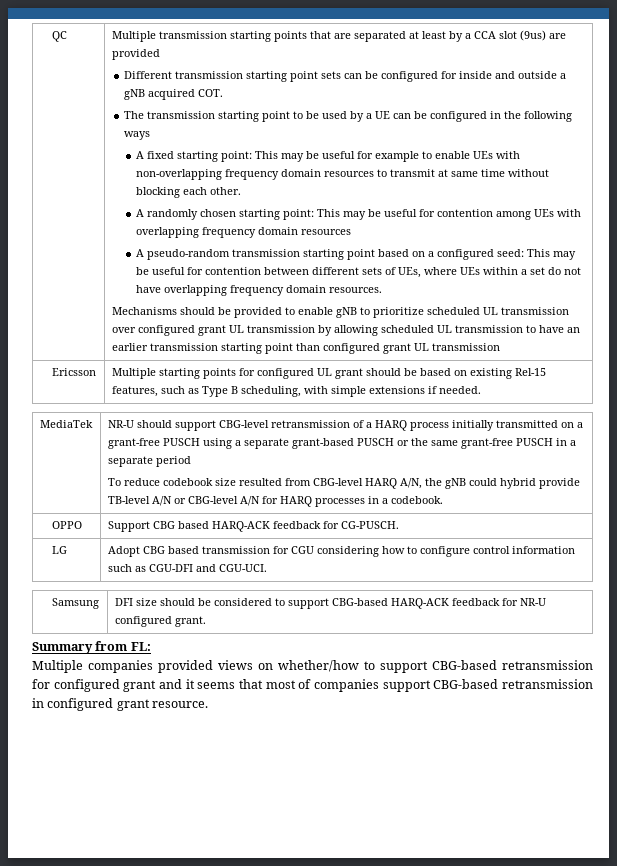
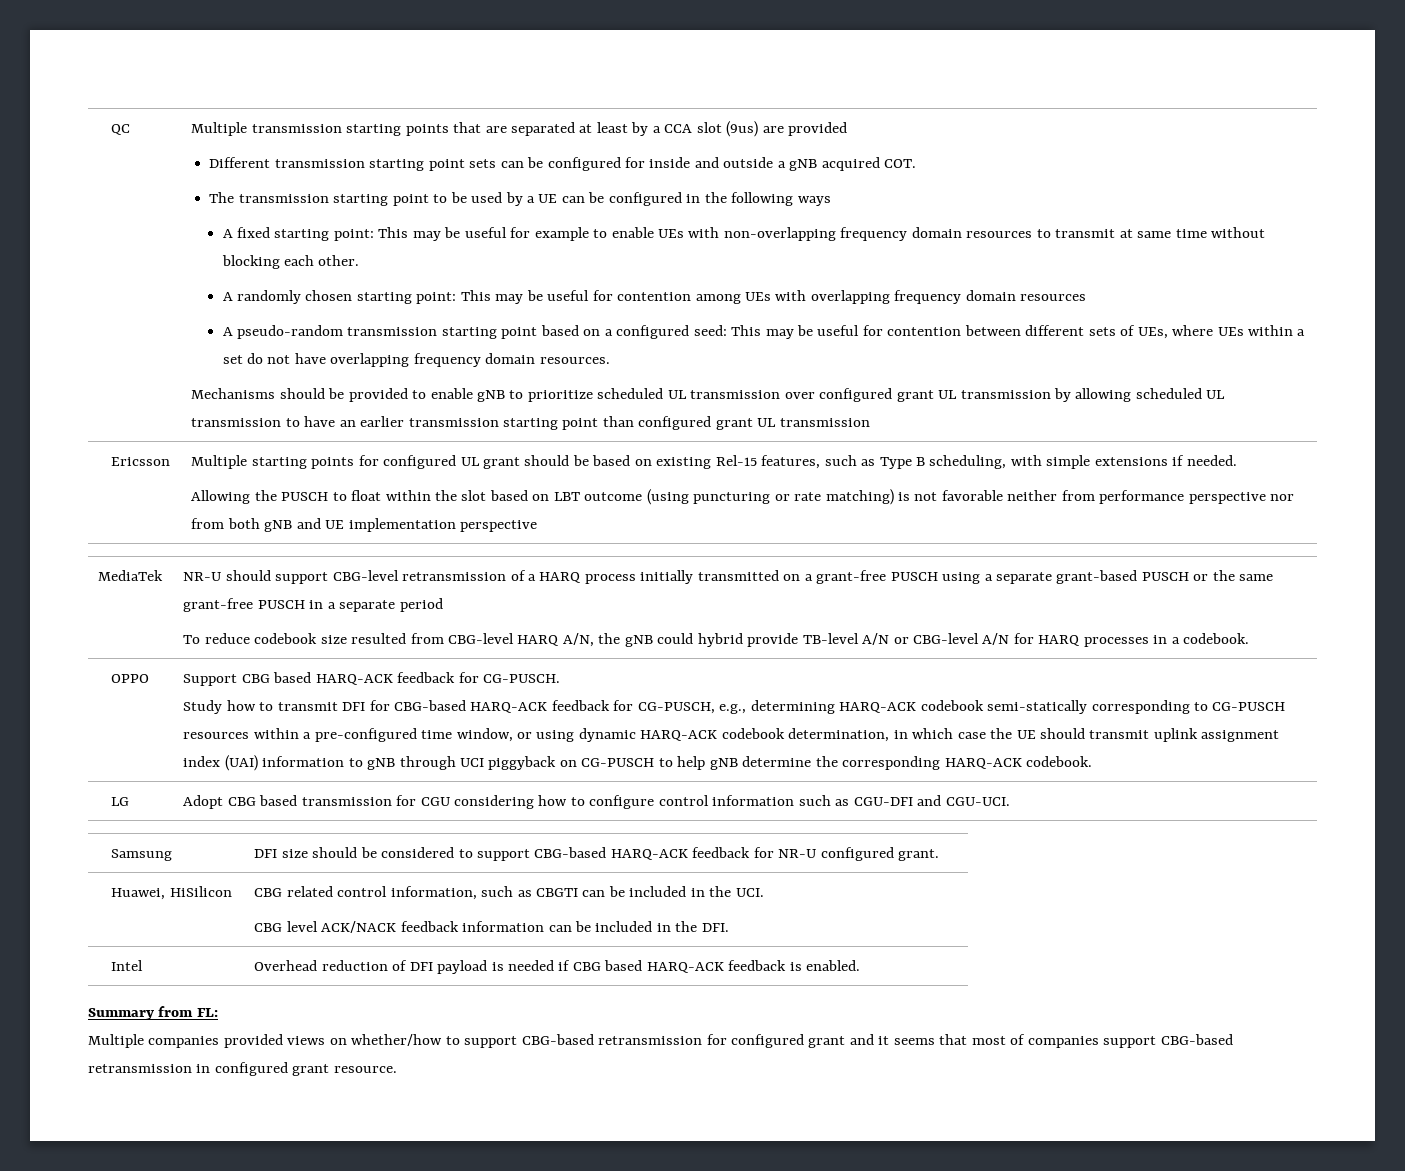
+ Allowing the PUSCH to float within the slot based on LBT outcome (using puncturing or rate matching) is not favorable neither from performance perspective nor from both gNB and UE implementation perspective
+ Study how to transmit DFI for CBG-based HARQ-ACK feedback for CG-PUSCH, e.g., determining HARQ-ACK codebook semi-statically corresponding to CG-PUSCH resources within a pre-configured time window, or using dynamic HARQ-ACK codebook determination, in which case the UE should transmit uplink assignment index (UAI) information to gNB through UCI piggyback on CG-PUSCH to help gNB determine the corresponding HARQ-ACK codebook.
+ Huawei, HiSilicon | CBG related control information, such as CBGTI can be included in the UCI.
+ CBG level ACK/NACK feedback information can be included in the DFI.
+ Intel | Overhead reduction of DFI payload is needed if CBG based HARQ-ACK feedback is enabled.

